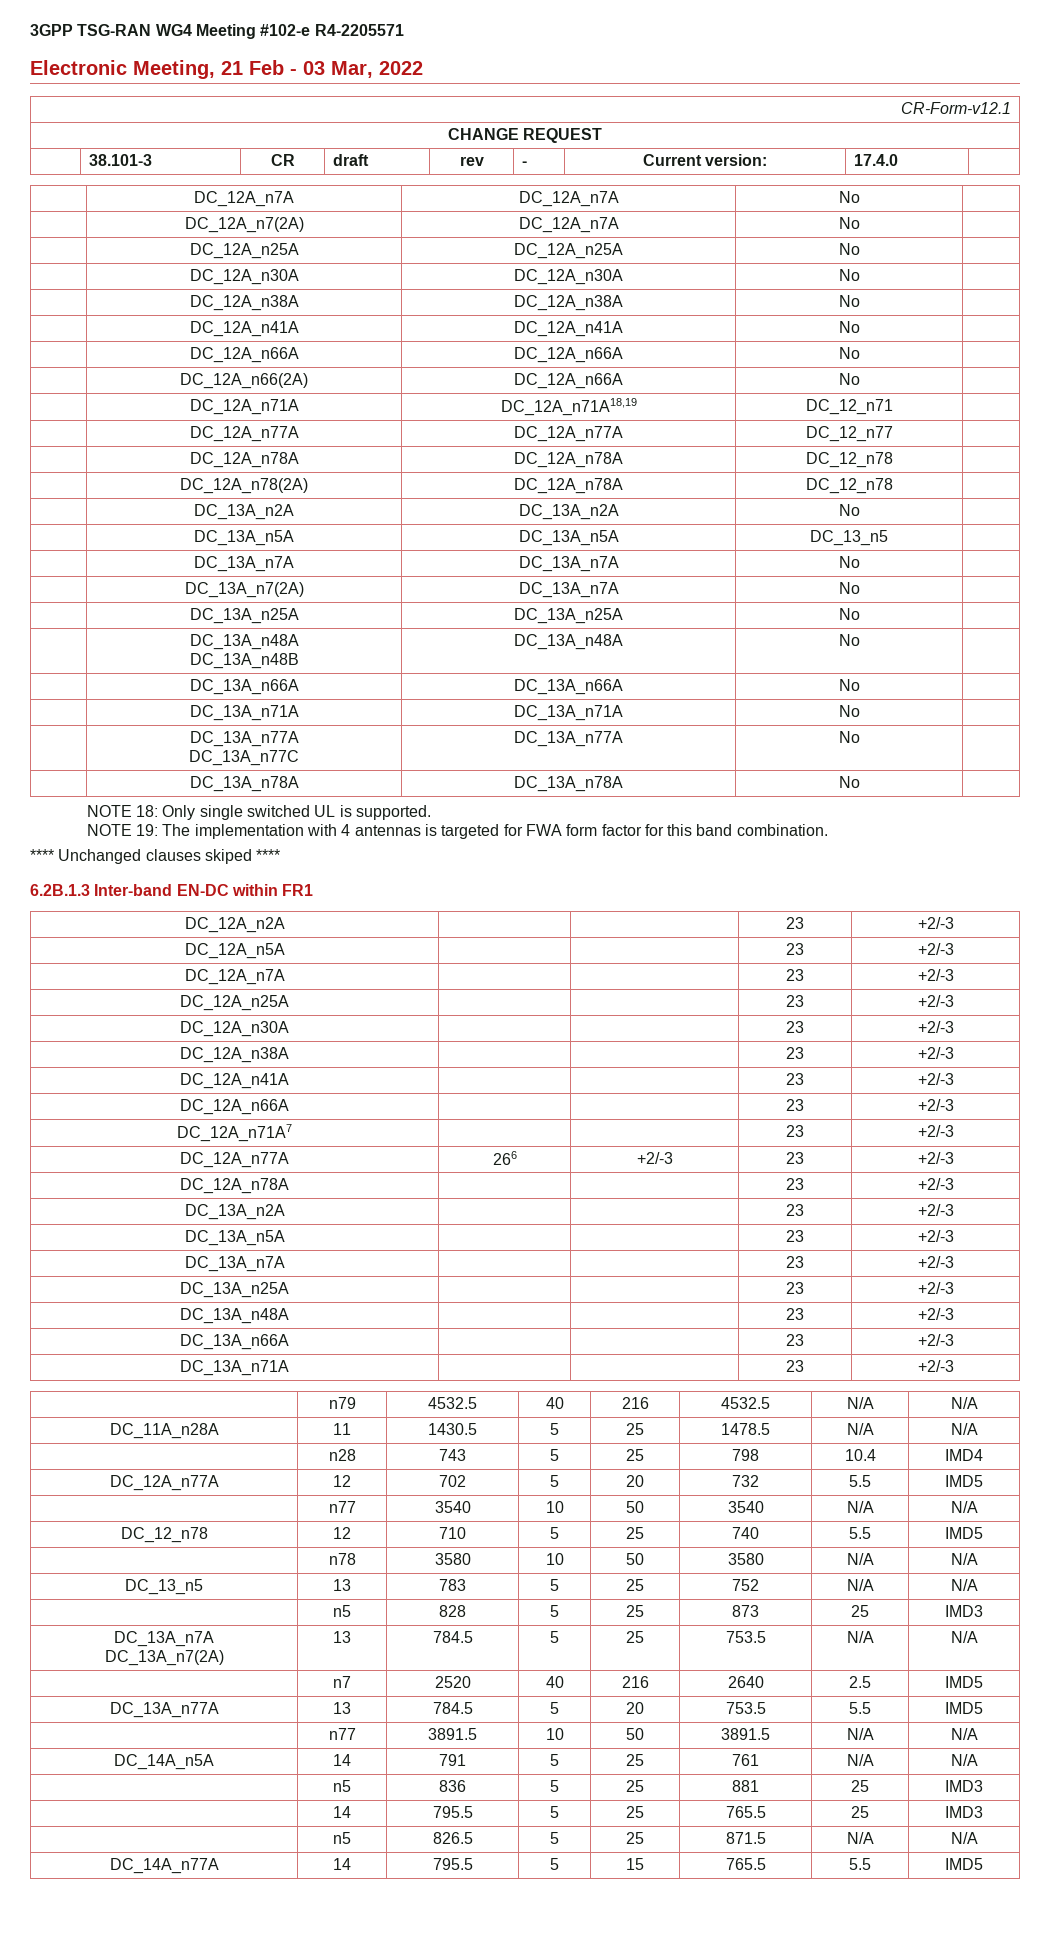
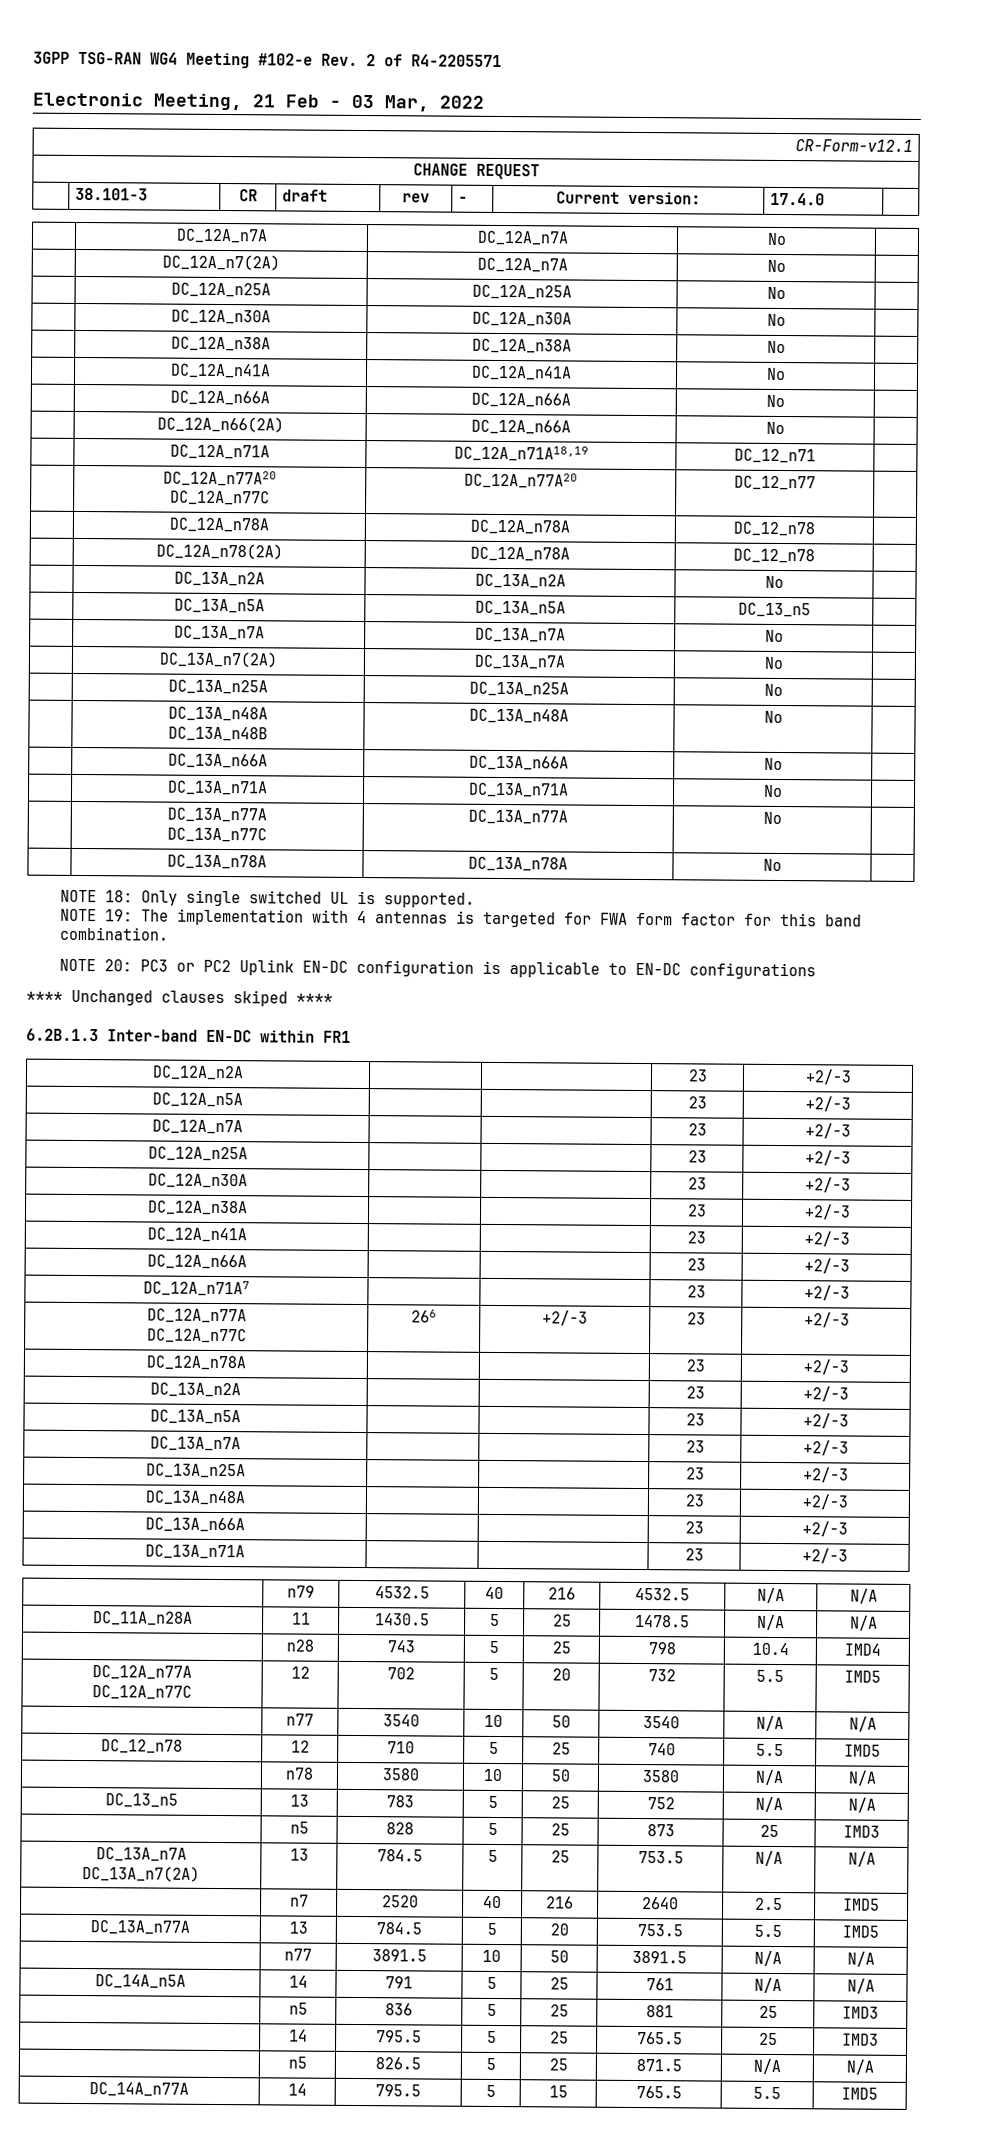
- 3GPP TSG-RAN WG4 Meeting #102-e R4-2205571
+ 3GPP TSG-RAN WG4 Meeting #102-e Rev. 2 of R4-2205571
  | DC_12A_n71A | DC_12A_n71A18,19 | DC_12_n71 |
- | DC_12A_n77A | DC_12A_n77A | DC_12_n77 |
+ | DC_12A_n77A20
+ DC_12A_n77C | DC_12A_n77A20 | DC_12_n77 |
+ NOTE 20: PC3 or PC2 Uplink EN-DC configuration is applicable to EN-DC configurations
  DC_12A_n71A7 | | | 23 | +2/-3
- DC_12A_n77A | 266 | +2/-3 | 23 | +2/-3
+ DC_12A_n77A
+ DC_12A_n77C | 266 | +2/-3 | 23 | +2/-3
  | n28 | 743 | 5 | 25 | 798 | 10.4 | IMD4
- DC_12A_n77A | 12 | 702 | 5 | 20 | 732 | 5.5 | IMD5
+ DC_12A_n77A
+ DC_12A_n77C | 12 | 702 | 5 | 20 | 732 | 5.5 | IMD5

